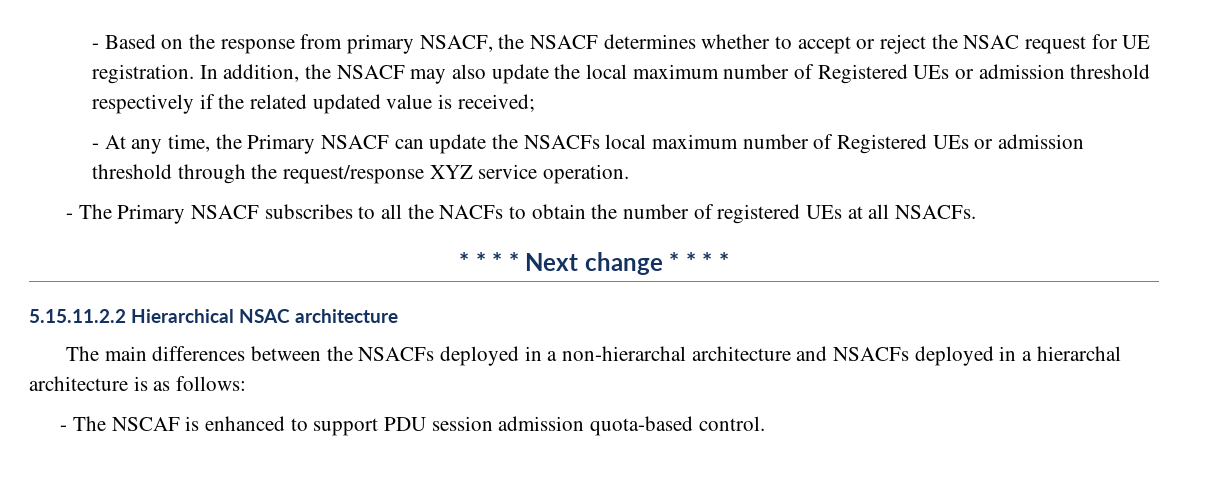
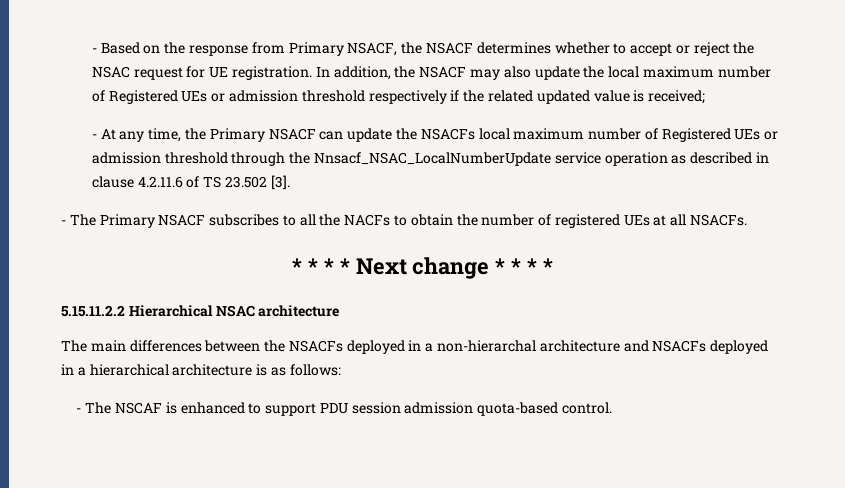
- - Based on the response from primary NSACF, the NSACF determines whether to accept or reject the NSAC request for UE registration.
+ - Based on the response from Primary NSACF, the NSACF determines whether to accept or reject the NSAC request for UE registration.
- - At any time, the Primary NSACF can update the NSACFs local maximum number of Registered UEs or admission threshold through the request/response XYZ service operation.
+ - At any time, the Primary NSACF can update the NSACFs local maximum number of Registered UEs or admission threshold through the Nnsacf_NSAC_LocalNumberUpdate service operation as described in clause 4.2.11.6 of TS 23.502 [3].
- The main differences between the NSACFs deployed in a non-hierarchal architecture and NSACFs deployed in a hierarchal architecture is as follows:
+ The main differences between the NSACFs deployed in a non-hierarchal architecture and NSACFs deployed in a hierarchical architecture is as follows:

